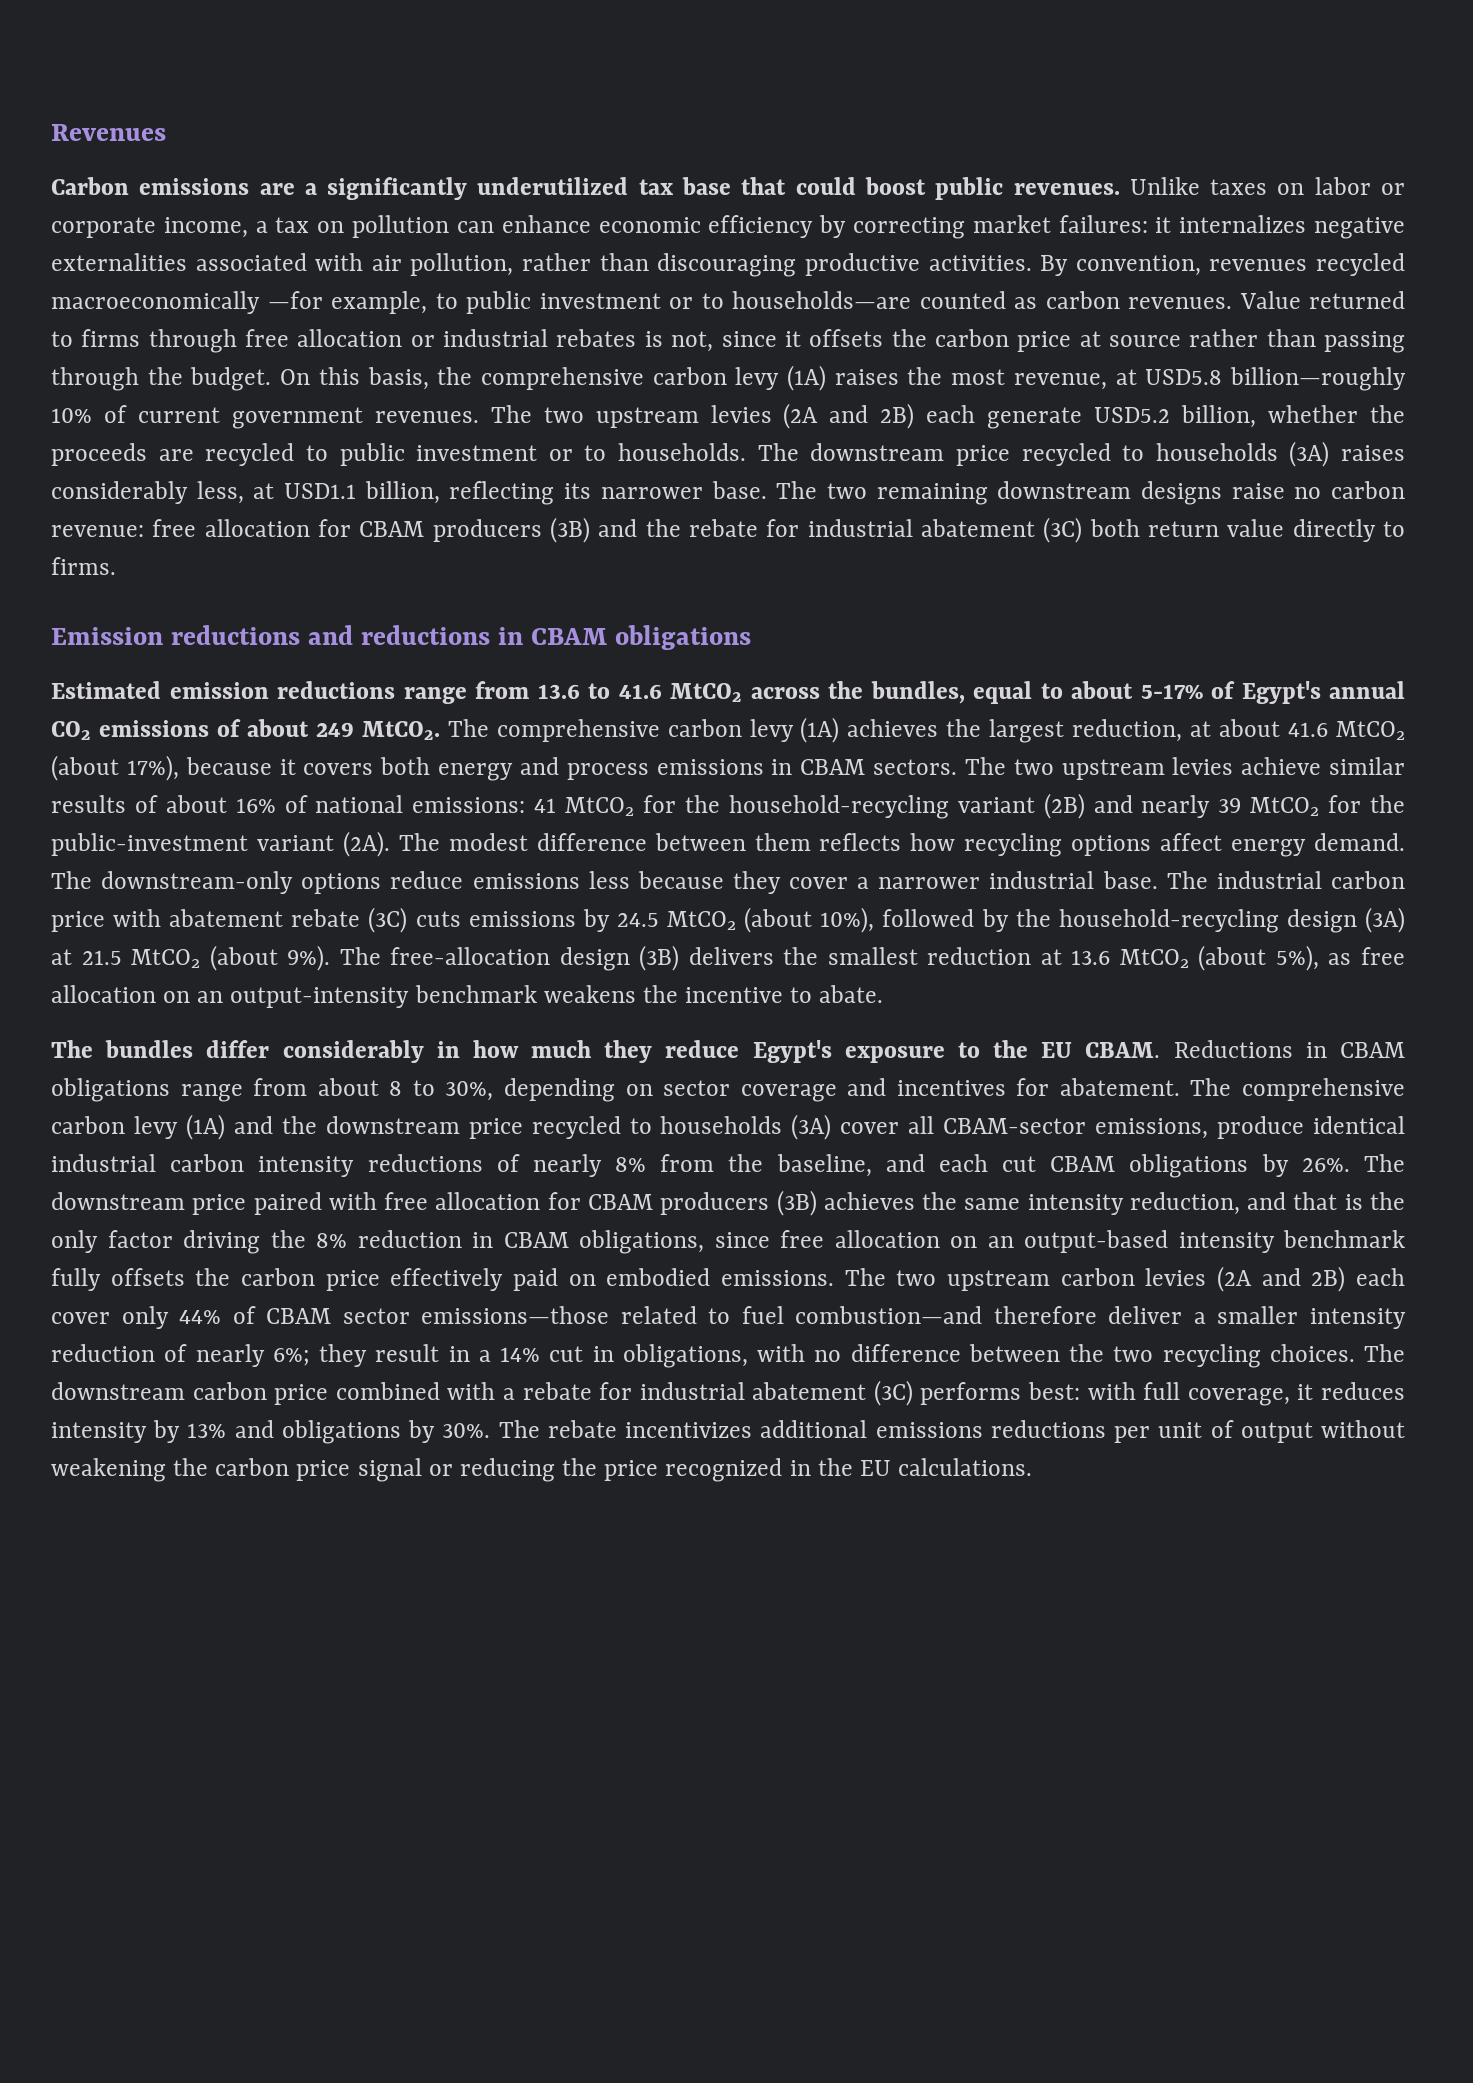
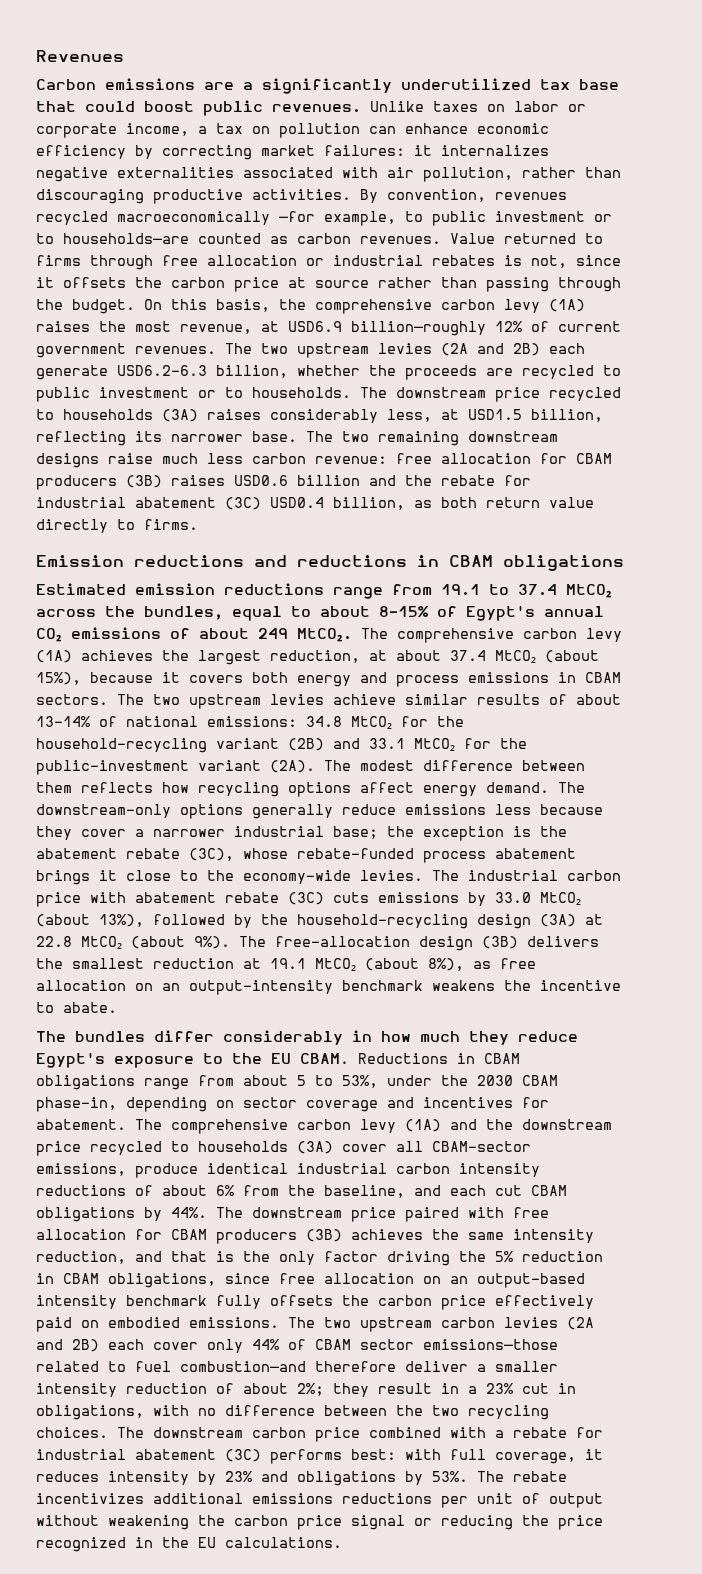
- On this basis, the comprehensive carbon levy (1A) raises the most revenue, at USD5.8 billion—roughly 10% of current government revenues.
+ On this basis, the comprehensive carbon levy (1A) raises the most revenue, at USD6.9 billion—roughly 12% of current government revenues.
- The two upstream levies (2A and 2B) each generate USD5.2 billion, whether the proceeds are recycled to public investment or to households.
+ The two upstream levies (2A and 2B) each generate USD6.2-6.3 billion, whether the proceeds are recycled to public investment or to households.
- The downstream price recycled to households (3A) raises considerably less, at USD1.1 billion, reflecting its narrower base.
+ The downstream price recycled to households (3A) raises considerably less, at USD1.5 billion, reflecting its narrower base.
- The two remaining downstream designs raise no carbon revenue: free allocation for CBAM producers (3B) and the rebate for industrial abatement (3C) both return value directly to firms.
+ The two remaining downstream designs raise much less carbon revenue: free allocation for CBAM producers (3B) raises USD0.6 billion and the rebate for industrial abatement (3C) USD0.4 billion, as both return value directly to firms.
- Estimated emission reductions range from 13.6 to 41.6 MtCO₂ across the bundles, equal to about 5-17% of Egypt's annual CO₂ emissions of about 249 MtCO₂.
+ Estimated emission reductions range from 19.1 to 37.4 MtCO₂ across the bundles, equal to about 8-15% of Egypt's annual CO₂ emissions of about 249 MtCO₂.
- The comprehensive carbon levy (1A) achieves the largest reduction, at about 41.6 MtCO₂ (about 17%), because it covers both energy and process emissions in CBAM sectors.
+ The comprehensive carbon levy (1A) achieves the largest reduction, at about 37.4 MtCO₂ (about 15%), because it covers both energy and process emissions in CBAM sectors.
- The two upstream levies achieve similar results of about 16% of national emissions: 41 MtCO₂ for the household-recycling variant (2B) and nearly 39 MtCO₂ for the public-investment variant (2A).
+ The two upstream levies achieve similar results of about 13-14% of national emissions: 34.8 MtCO₂ for the household-recycling variant (2B) and 33.1 MtCO₂ for the public-investment variant (2A).
- The downstream-only options reduce emissions less because they cover a narrower industrial base.
+ The downstream-only options generally reduce emissions less because they cover a narrower industrial base; the exception is the abatement rebate (3C), whose rebate-funded process abatement brings it close to the economy-wide levies.
- The industrial carbon price with abatement rebate (3C) cuts emissions by 24.5 MtCO₂ (about 10%), followed by the household-recycling design (3A) at 21.5 MtCO₂ (about 9%).
+ The industrial carbon price with abatement rebate (3C) cuts emissions by 33.0 MtCO₂ (about 13%), followed by the household-recycling design (3A) at 22.8 MtCO₂ (about 9%).
- The free-allocation design (3B) delivers the smallest reduction at 13.6 MtCO₂ (about 5%), as free allocation on an output-intensity benchmark weakens the incentive to abate.
+ The free-allocation design (3B) delivers the smallest reduction at 19.1 MtCO₂ (about 8%), as free allocation on an output-intensity benchmark weakens the incentive to abate.
- Reductions in CBAM obligations range from about 8 to 30%, depending on sector coverage and incentives for abatement.
+ Reductions in CBAM obligations range from about 5 to 53%, under the 2030 CBAM phase-in, depending on sector coverage and incentives for abatement.
- The comprehensive carbon levy (1A) and the downstream price recycled to households (3A) cover all CBAM-sector emissions, produce identical industrial carbon intensity reductions of nearly 8% from the baseline, and each cut CBAM obligations by 26%.
+ The comprehensive carbon levy (1A) and the downstream price recycled to households (3A) cover all CBAM-sector emissions, produce identical industrial carbon intensity reductions of about 6% from the baseline, and each cut CBAM obligations by 44%.
- The downstream price paired with free allocation for CBAM producers (3B) achieves the same intensity reduction, and that is the only factor driving the 8% reduction in CBAM obligations, since free allocation on an output-based intensity benchmark fully offsets the carbon price effectively paid on embodied emissions.
+ The downstream price paired with free allocation for CBAM producers (3B) achieves the same intensity reduction, and that is the only factor driving the 5% reduction in CBAM obligations, since free allocation on an output-based intensity benchmark fully offsets the carbon price effectively paid on embodied emissions.
- The two upstream carbon levies (2A and 2B) each cover only 44% of CBAM sector emissions—those related to fuel combustion—and therefore deliver a smaller intensity reduction of nearly 6%; they result in a 14% cut in obligations, with no difference between the two recycling choices.
+ The two upstream carbon levies (2A and 2B) each cover only 44% of CBAM sector emissions—those related to fuel combustion—and therefore deliver a smaller intensity reduction of about 2%; they result in a 23% cut in obligations, with no difference between the two recycling choices.
- The downstream carbon price combined with a rebate for industrial abatement (3C) performs best: with full coverage, it reduces intensity by 13% and obligations by 30%.
+ The downstream carbon price combined with a rebate for industrial abatement (3C) performs best: with full coverage, it reduces intensity by 23% and obligations by 53%.

